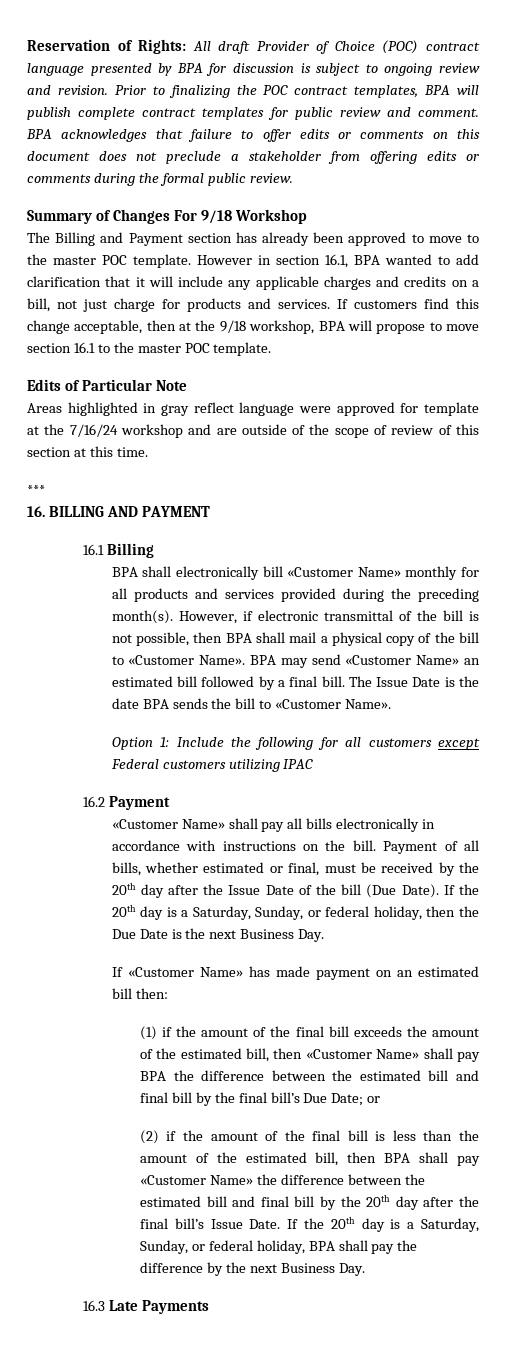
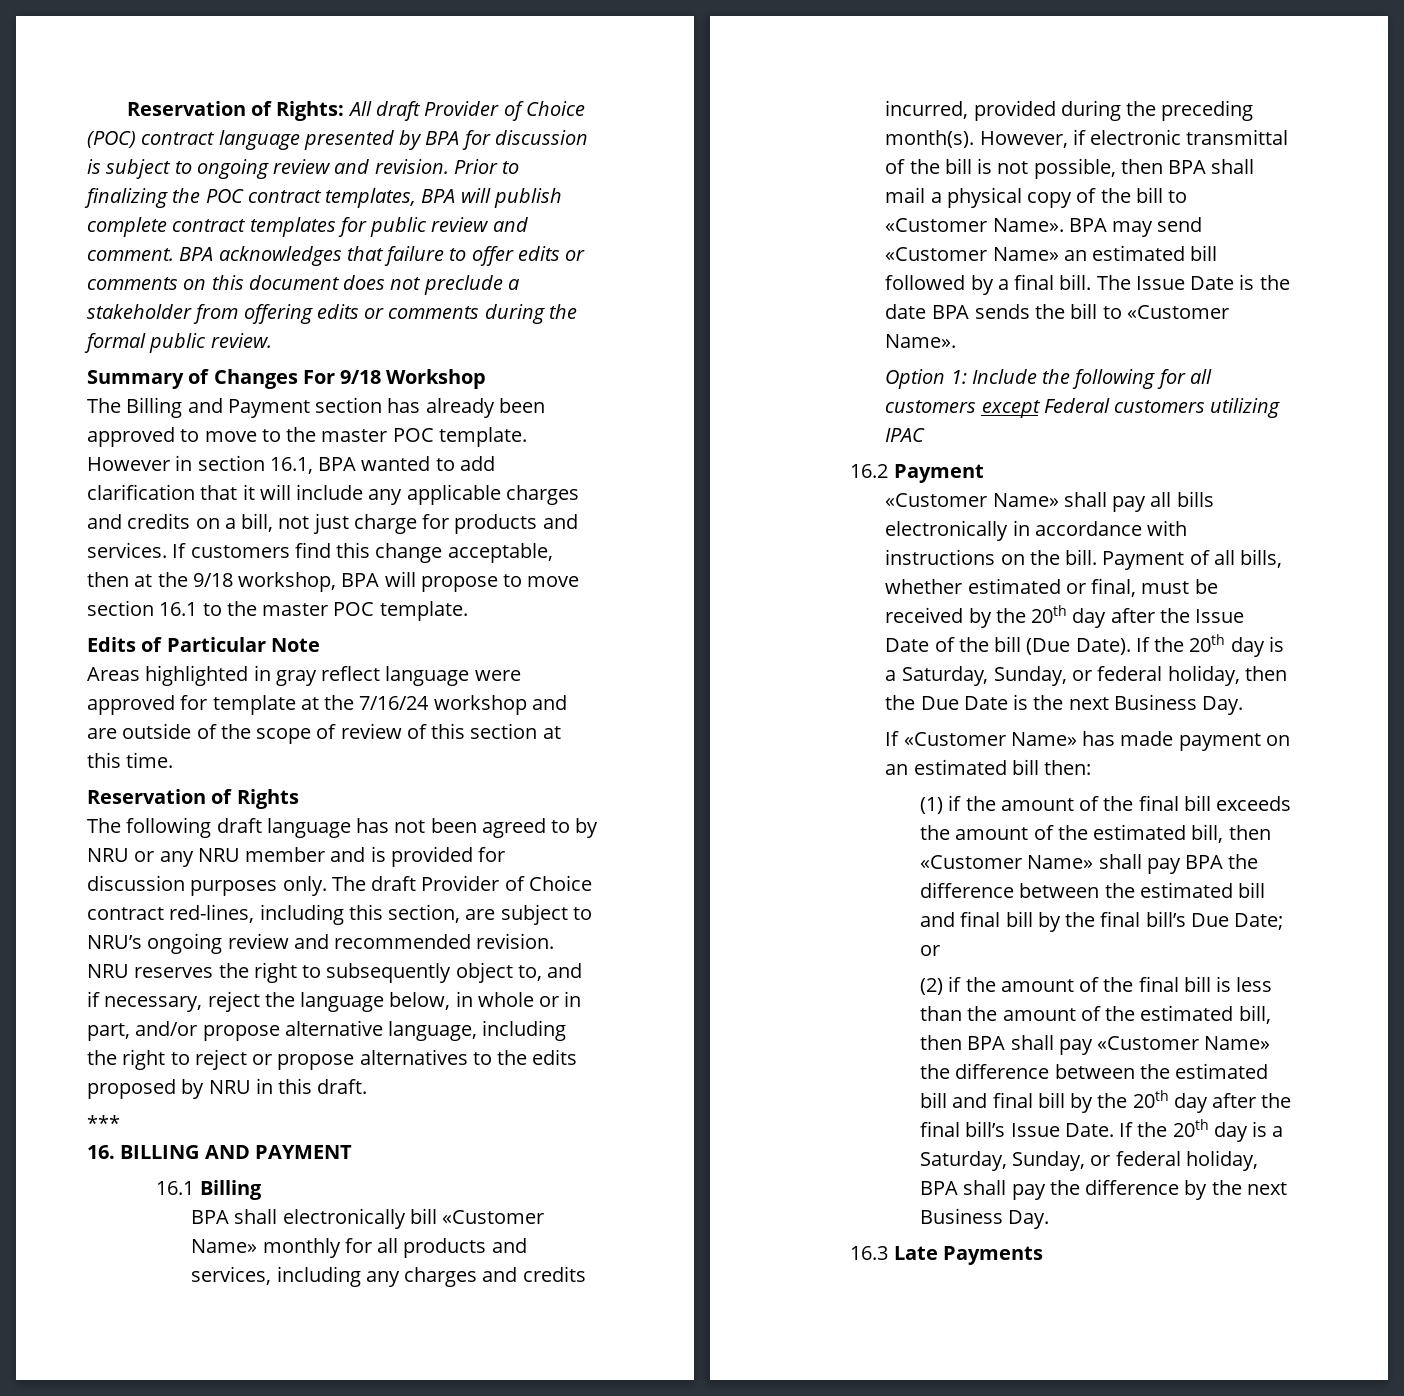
+ Reservation of Rights
+ The following draft language has not been agreed to by NRU or any NRU member and is provided for discussion purposes only. The draft Provider of Choice contract red-lines, including this section, are subject to NRU’s ongoing review and recommended revision. NRU reserves the right to subsequently object to, and if necessary, reject the language below, in whole or in part, and/or propose alternative language, including the right to reject or propose alternatives to the edits proposed by NRU in this draft.
- BPA shall electronically bill «Customer Name» monthly for all products and services provided during the preceding month(s).
+ BPA shall electronically bill «Customer Name» monthly for all products and services, including any charges and credits incurred, provided during the preceding month(s).

